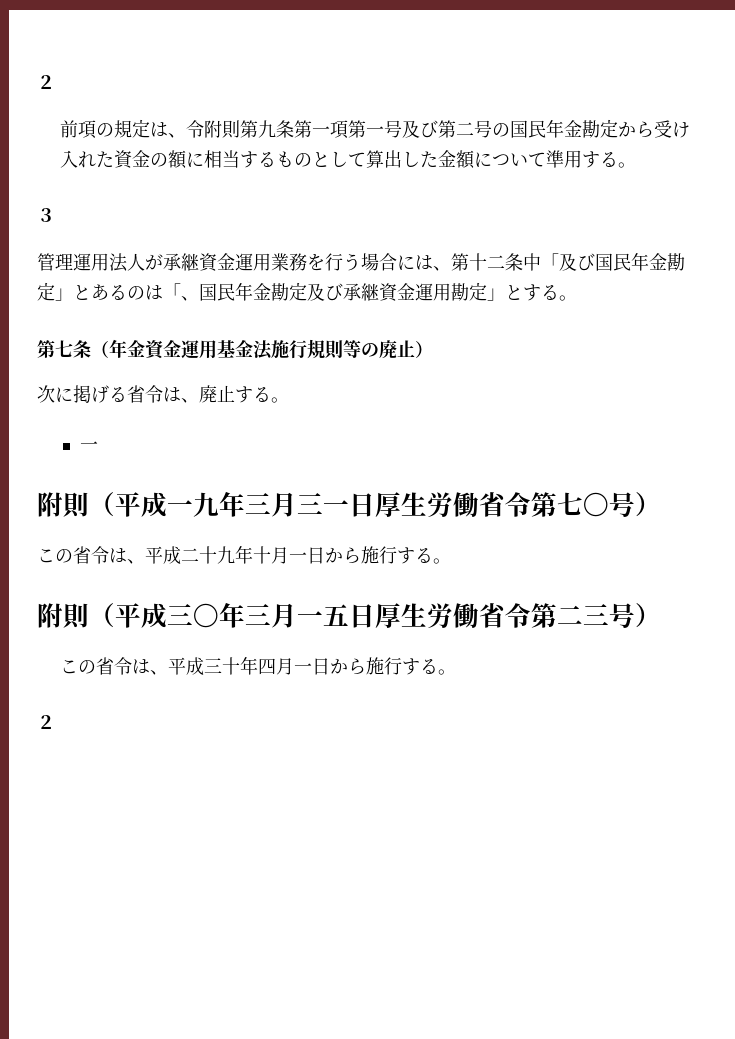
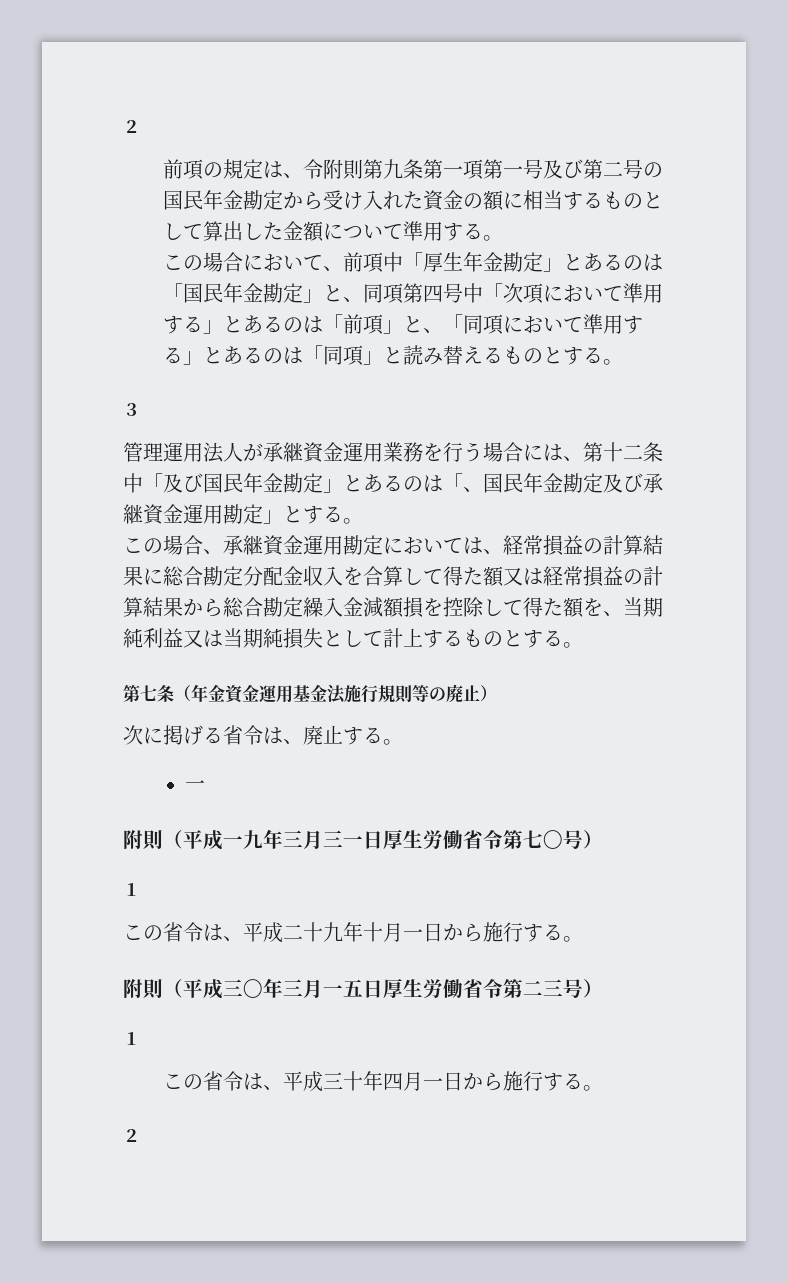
+ この場合において、前項中「厚生年金勘定」とあるのは「国民年金勘定」と、同項第四号中「次項において準用する」とあるのは「前項」と、「同項において準用する」とあるのは「同項」と読み替えるものとする。
+ この場合、承継資金運用勘定においては、経常損益の計算結果に総合勘定分配金収入を合算して得た額又は経常損益の計算結果から総合勘定繰入金減額損を控除して得た額を、当期純利益又は当期純損失として計上するものとする。
  附則（平成一九年三月三一日厚生労働省令第七〇号）
+ １
  附則（平成三〇年三月一五日厚生労働省令第二三号）
+ １

